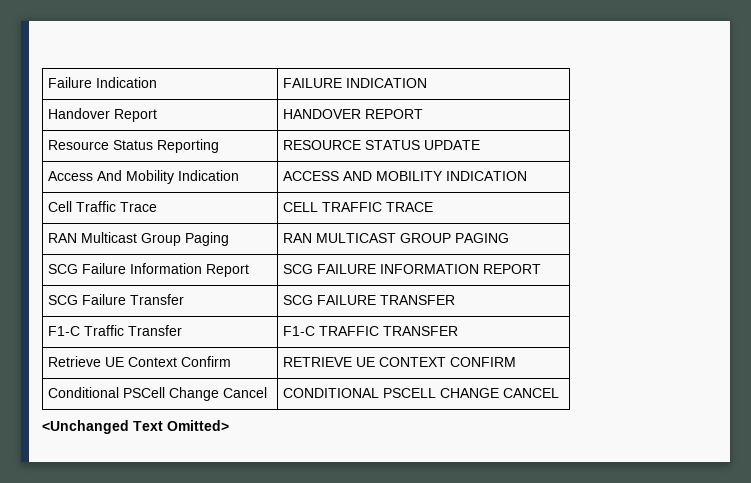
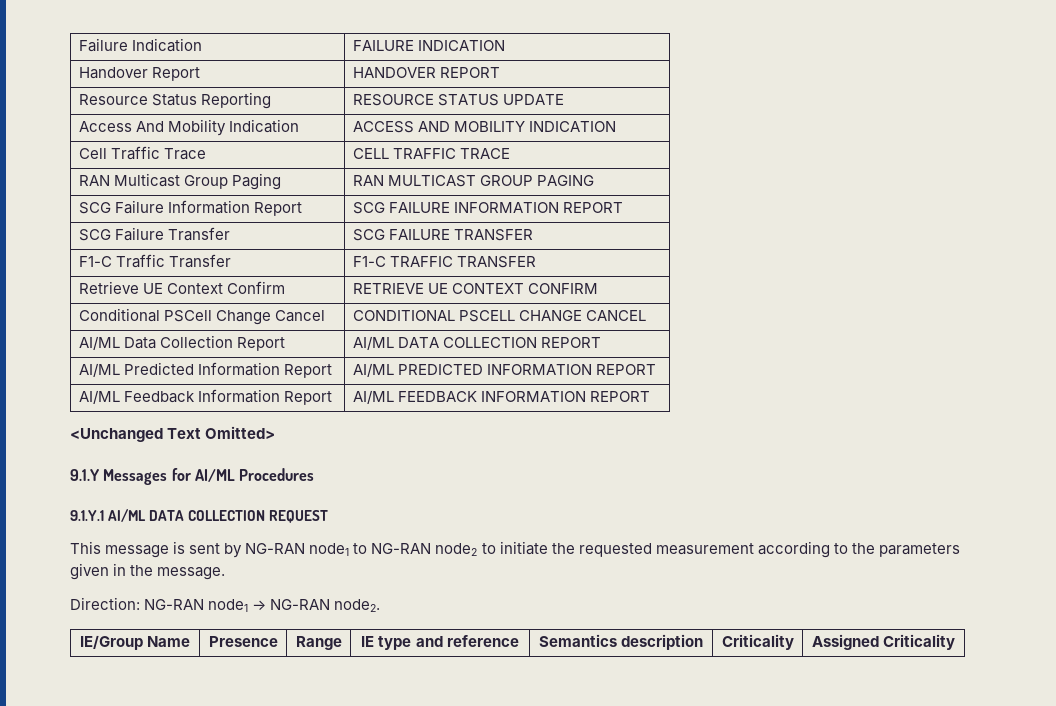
+ AI/ML Data Collection Report | AI/ML DATA COLLECTION REPORT
+ AI/ML Predicted Information Report | AI/ML PREDICTED INFORMATION REPORT
+ AI/ML Feedback Information Report | AI/ML FEEDBACK INFORMATION REPORT
  <Unchanged Text Omitted>
+ 9.1.Y Messages for AI/ML Procedures
+ 9.1.Y.1 AI/ML DATA COLLECTION REQUEST
+ This message is sent by NG-RAN node1 to NG-RAN node2 to initiate the requested measurement according to the parameters given in the message.
+ Direction: NG-RAN node1 → NG-RAN node2.
+ IE/Group Name | Presence | Range | IE type and reference | Semantics description | Criticality | Assigned Criticality

